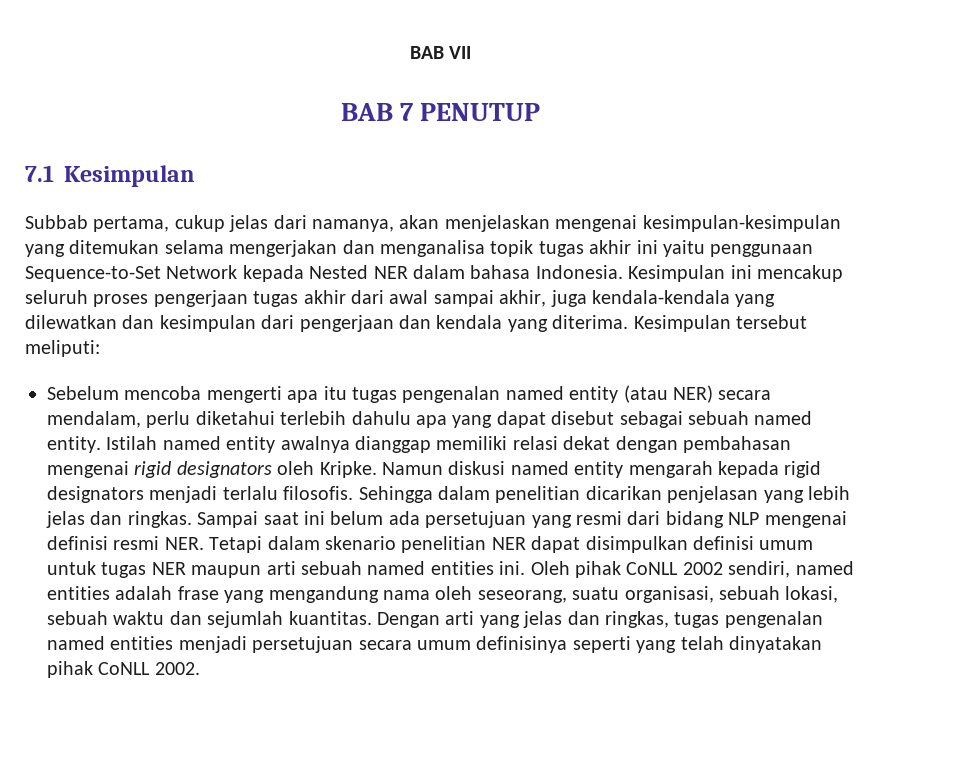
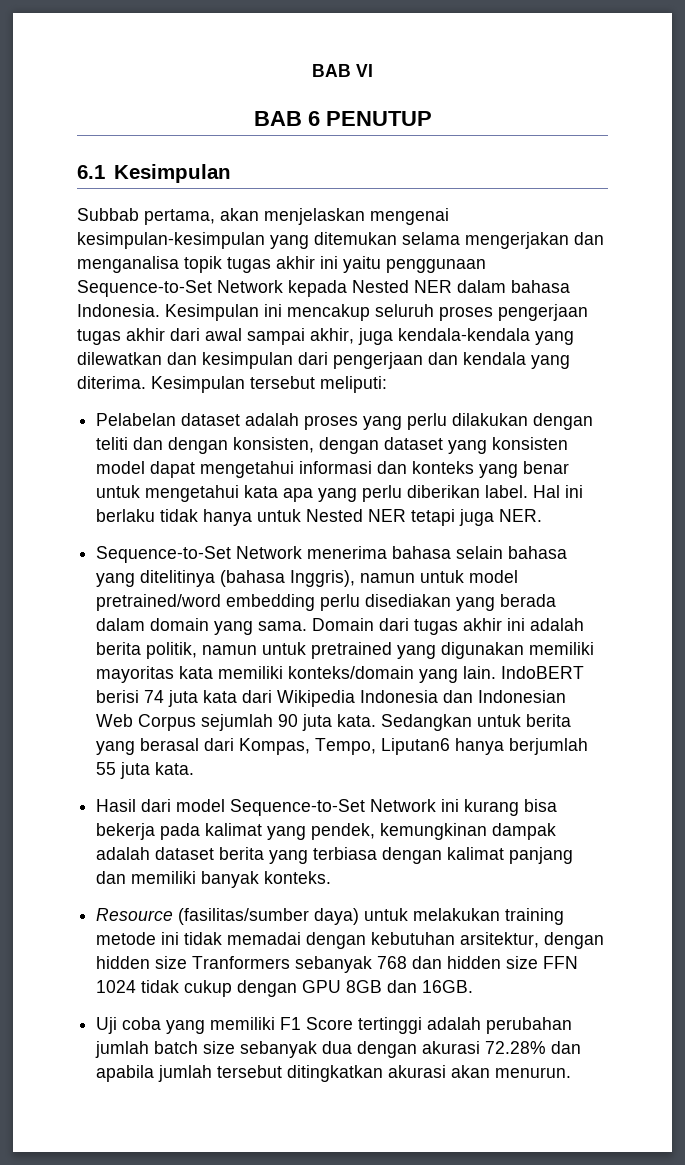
- BAB VII
- BAB 7 PENUTUP
+ BAB VI
+ BAB 6 PENUTUP
- 7.1 Kesimpulan
+ 6.1 Kesimpulan
- Subbab pertama, cukup jelas dari namanya, akan menjelaskan mengenai kesimpulan-kesimpulan yang ditemukan selama mengerjakan dan menganalisa topik tugas akhir ini yaitu penggunaan Sequence-to-Set Network kepada Nested NER dalam bahasa Indonesia.
+ Subbab pertama, akan menjelaskan mengenai kesimpulan-kesimpulan yang ditemukan selama mengerjakan dan menganalisa topik tugas akhir ini yaitu penggunaan Sequence-to-Set Network kepada Nested NER dalam bahasa Indonesia.
- Sebelum mencoba mengerti apa itu tugas pengenalan named entity (atau NER) secara mendalam, perlu diketahui terlebih dahulu apa yang dapat disebut sebagai sebuah named entity. Istilah named entity awalnya dianggap memiliki relasi dekat dengan pembahasan mengenai rigid designators oleh Kripke. Namun diskusi named entity mengarah kepada rigid designators menjadi terlalu filosofis. Sehingga dalam penelitian dicarikan penjelasan yang lebih jelas dan ringkas. Sampai saat ini belum ada persetujuan yang resmi dari bidang NLP mengenai definisi resmi NER. Tetapi dalam skenario penelitian NER dapat disimpulkan definisi umum untuk tugas NER maupun arti sebuah named entities ini. Oleh pihak CoNLL 2002 sendiri, named entities adalah frase yang mengandung nama oleh seseorang, suatu organisasi, sebuah lokasi, sebuah waktu dan sejumlah kuantitas. Dengan arti yang jelas dan ringkas, tugas pengenalan named entities menjadi persetujuan secara umum definisinya seperti yang telah dinyatakan pihak CoNLL 2002.
+ Pelabelan dataset adalah proses yang perlu dilakukan dengan teliti dan dengan konsisten, dengan dataset yang konsisten model dapat mengetahui informasi dan konteks yang benar untuk mengetahui kata apa yang perlu diberikan label. Hal ini berlaku tidak hanya untuk Nested NER tetapi juga NER.
+ Sequence-to-Set Network menerima bahasa selain bahasa yang ditelitinya (bahasa Inggris), namun untuk model pretrained/word embedding perlu disediakan yang berada dalam domain yang sama. Domain dari tugas akhir ini adalah berita politik, namun untuk pretrained yang digunakan memiliki mayoritas kata memiliki konteks/domain yang lain. IndoBERT berisi 74 juta kata dari Wikipedia Indonesia dan Indonesian Web Corpus sejumlah 90 juta kata. Sedangkan untuk berita yang berasal dari Kompas, Tempo, Liputan6 hanya berjumlah 55 juta kata.
+ Hasil dari model Sequence-to-Set Network ini kurang bisa bekerja pada kalimat yang pendek, kemungkinan dampak adalah dataset berita yang terbiasa dengan kalimat panjang dan memiliki banyak konteks.
+ Resource (fasilitas/sumber daya) untuk melakukan training metode ini tidak memadai dengan kebutuhan arsitektur, dengan hidden size Tranformers sebanyak 768 dan hidden size FFN 1024 tidak cukup dengan GPU 8GB dan 16GB.
+ Uji coba yang memiliki F1 Score tertinggi adalah perubahan jumlah batch size sebanyak dua dengan akurasi 72.28% dan apabila jumlah tersebut ditingkatkan akurasi akan menurun.

